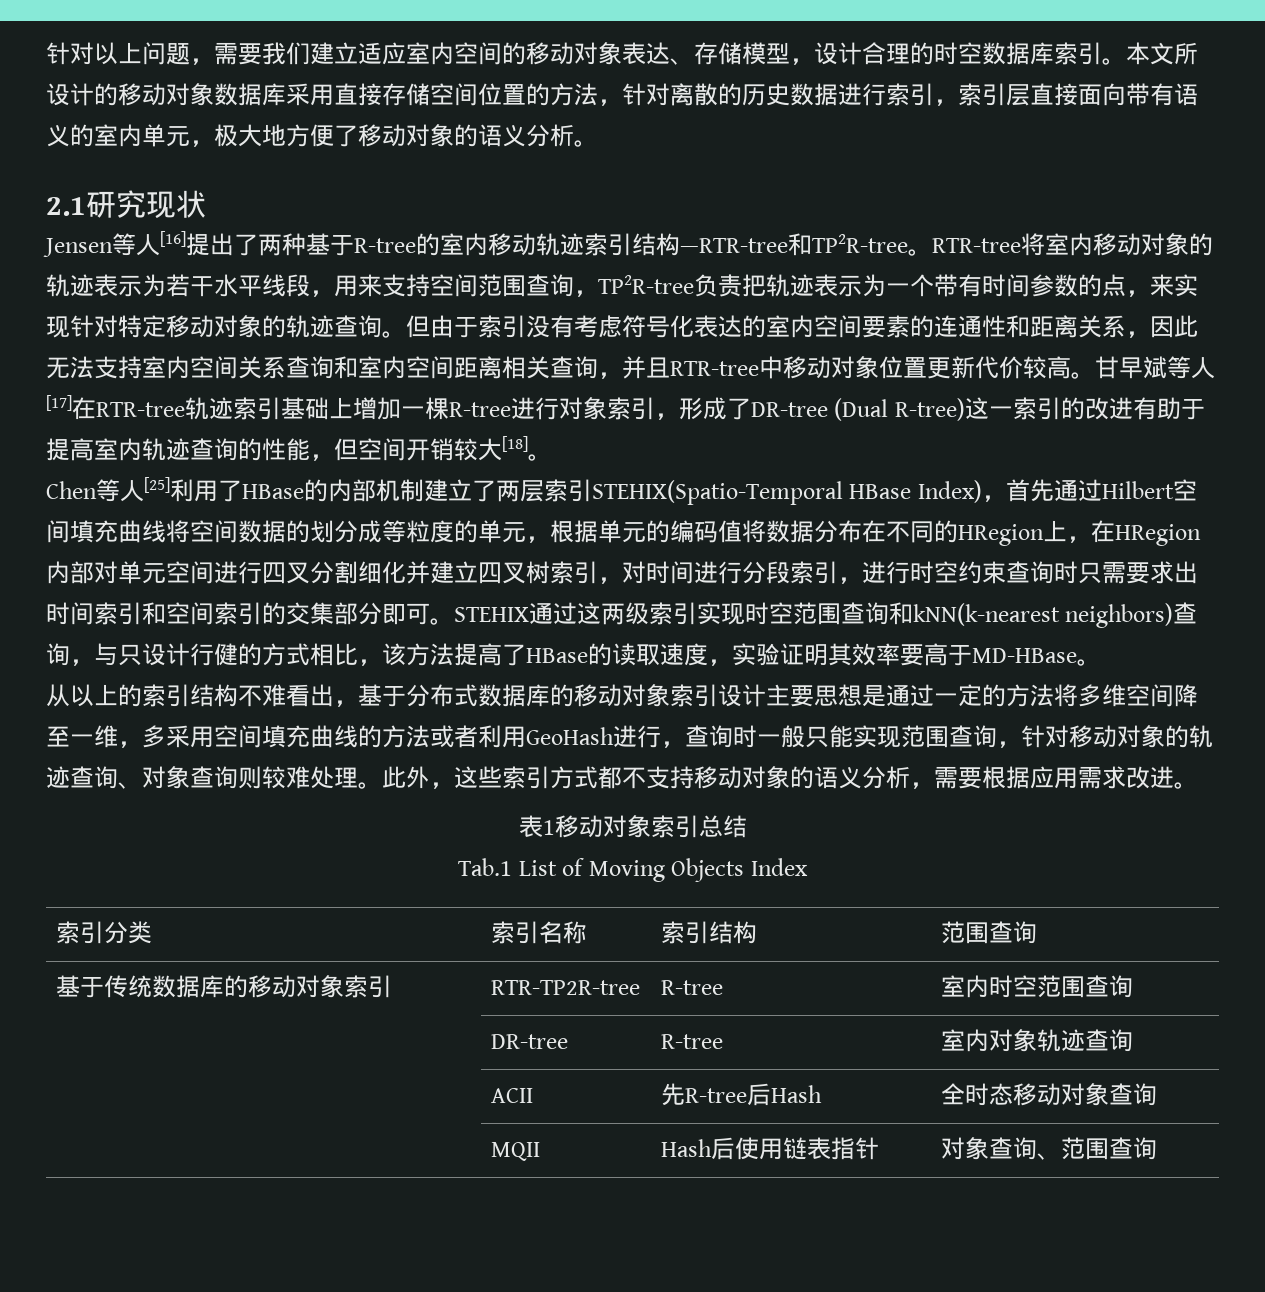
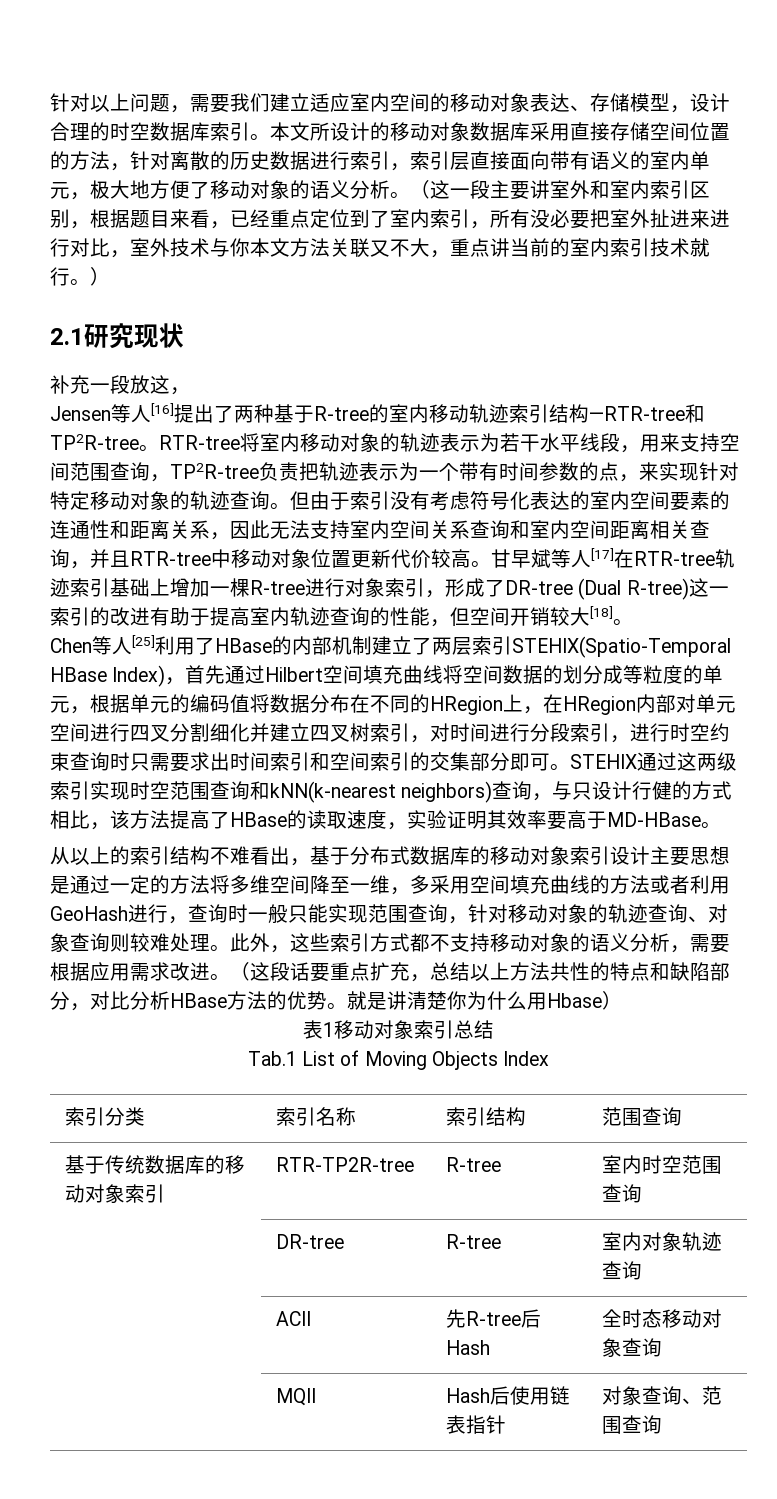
+ （这一段主要讲室外和室内索引区别，根据题目来看，已经重点定位到了室内索引，所有没必要把室外扯进来进行对比，室外技术与你本文方法关联又不大，重点讲当前的室内索引技术就行。）
+ 补充一段放这，
+ （这段话要重点扩充，总结以上方法共性的特点和缺陷部分，对比分析HBase方法的优势。就是讲清楚你为什么用Hbase）

